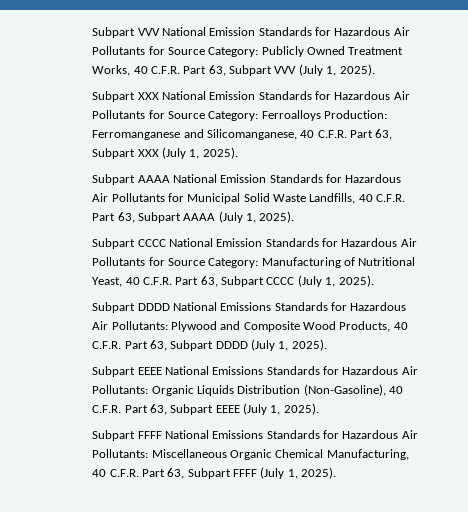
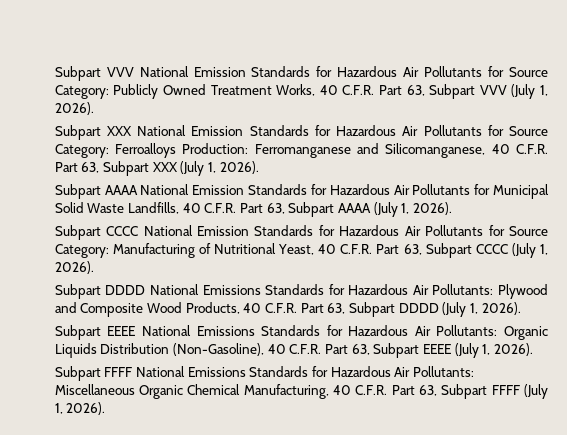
- Subpart VVV National Emission Standards for Hazardous Air Pollutants for Source Category: Publicly Owned Treatment Works, 40 C.F.R. Part 63, Subpart VVV (July 1, 2025).
+ Subpart VVV National Emission Standards for Hazardous Air Pollutants for Source Category: Publicly Owned Treatment Works, 40 C.F.R. Part 63, Subpart VVV (July 1, 2026).
- Subpart XXX National Emission Standards for Hazardous Air Pollutants for Source Category: Ferroalloys Production: Ferromanganese and Silicomanganese, 40 C.F.R. Part 63, Subpart XXX (July 1, 2025).
+ Subpart XXX National Emission Standards for Hazardous Air Pollutants for Source Category: Ferroalloys Production: Ferromanganese and Silicomanganese, 40 C.F.R. Part 63, Subpart XXX (July 1, 2026).
- Subpart AAAA National Emission Standards for Hazardous Air Pollutants for Municipal Solid Waste Landfills, 40 C.F.R. Part 63, Subpart AAAA (July 1, 2025).
+ Subpart AAAA National Emission Standards for Hazardous Air Pollutants for Municipal Solid Waste Landfills, 40 C.F.R. Part 63, Subpart AAAA (July 1, 2026).
- Subpart CCCC National Emission Standards for Hazardous Air Pollutants for Source Category: Manufacturing of Nutritional Yeast, 40 C.F.R. Part 63, Subpart CCCC (July 1, 2025).
+ Subpart CCCC National Emission Standards for Hazardous Air Pollutants for Source Category: Manufacturing of Nutritional Yeast, 40 C.F.R. Part 63, Subpart CCCC (July 1, 2026).
- Subpart DDDD National Emissions Standards for Hazardous Air Pollutants: Plywood and Composite Wood Products, 40 C.F.R. Part 63, Subpart DDDD (July 1, 2025).
+ Subpart DDDD National Emissions Standards for Hazardous Air Pollutants: Plywood and Composite Wood Products, 40 C.F.R. Part 63, Subpart DDDD (July 1, 2026).
- Subpart EEEE National Emissions Standards for Hazardous Air Pollutants: Organic Liquids Distribution (Non-Gasoline), 40 C.F.R. Part 63, Subpart EEEE (July 1, 2025).
+ Subpart EEEE National Emissions Standards for Hazardous Air Pollutants: Organic Liquids Distribution (Non-Gasoline), 40 C.F.R. Part 63, Subpart EEEE (July 1, 2026).
- Subpart FFFF National Emissions Standards for Hazardous Air Pollutants: Miscellaneous Organic Chemical Manufacturing, 40 C.F.R. Part 63, Subpart FFFF (July 1, 2025).
+ Subpart FFFF National Emissions Standards for Hazardous Air Pollutants: Miscellaneous Organic Chemical Manufacturing, 40 C.F.R. Part 63, Subpart FFFF (July 1, 2026).

